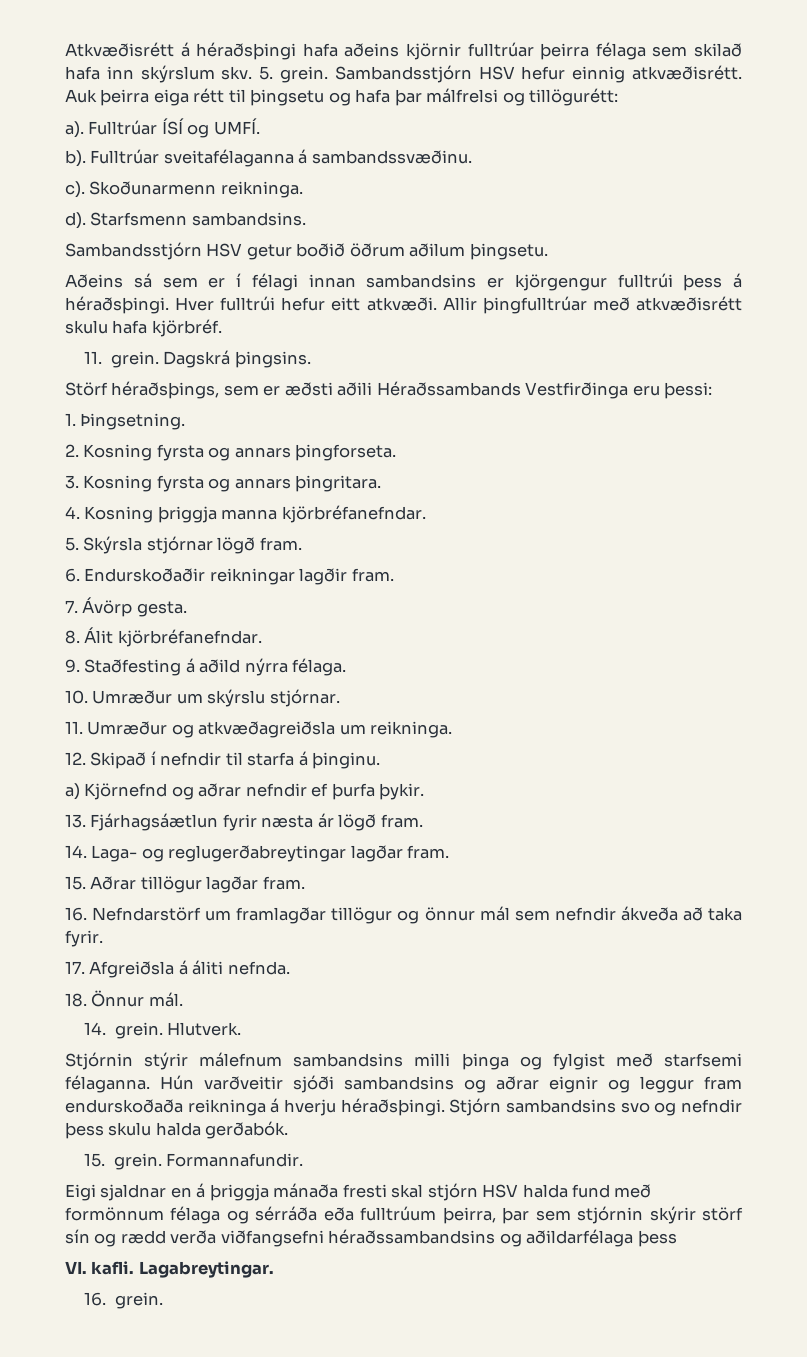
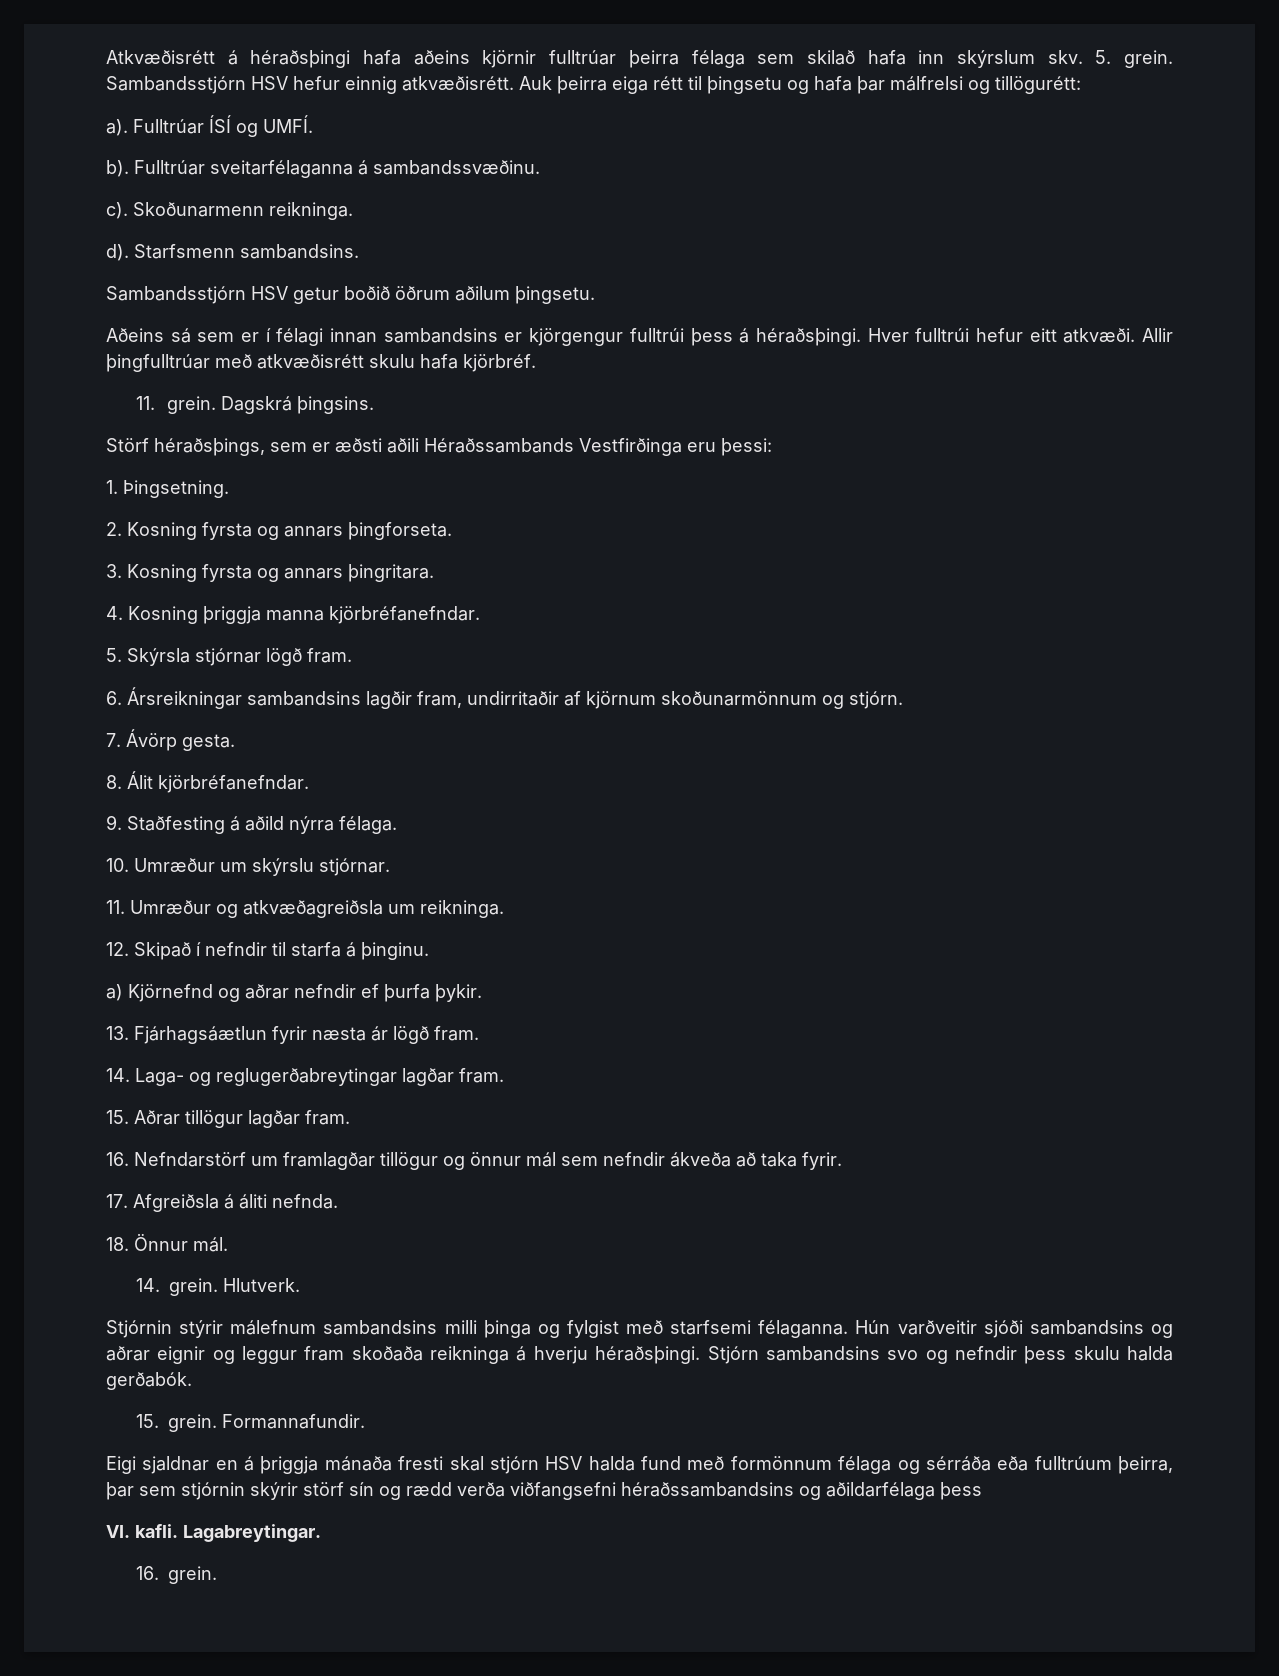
- Fulltrúar sveitafélaganna á sambandssvæðinu.
+ Fulltrúar sveitarfélaganna á sambandssvæðinu.
- 6. Endurskoðaðir reikningar lagðir fram.
+ 6. Ársreikningar sambandsins lagðir fram, undirritaðir af kjörnum skoðunarmönnum og stjórn.
- Hún varðveitir sjóði sambandsins og aðrar eignir og leggur fram endurskoðaða reikninga á hverju héraðsþingi.
+ Hún varðveitir sjóði sambandsins og aðrar eignir og leggur fram skoðaða reikninga á hverju héraðsþingi.

